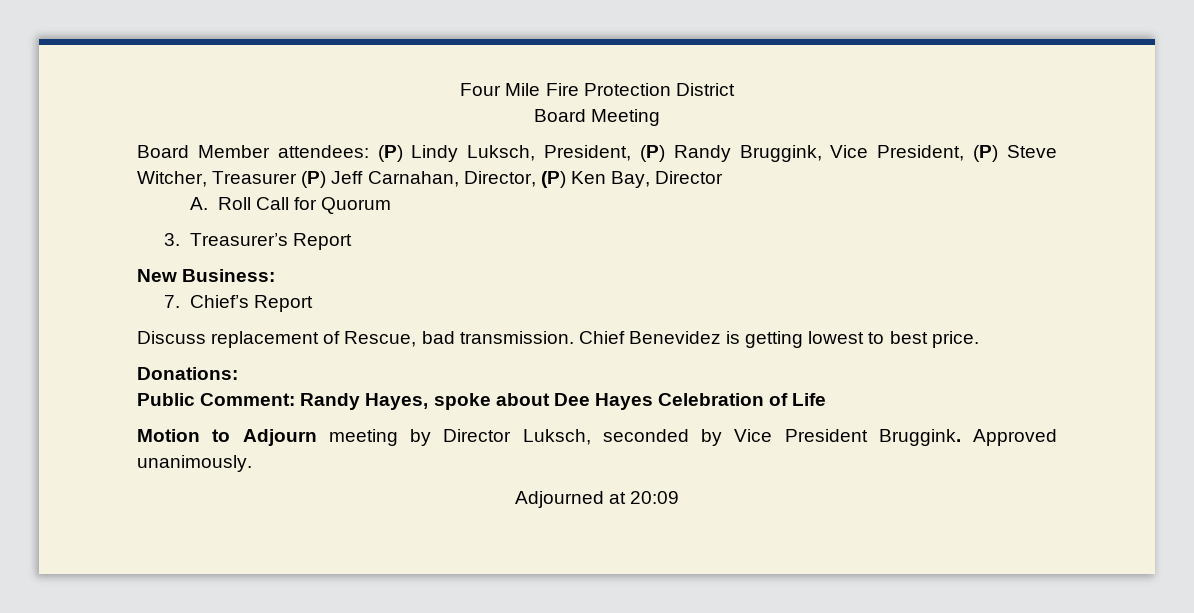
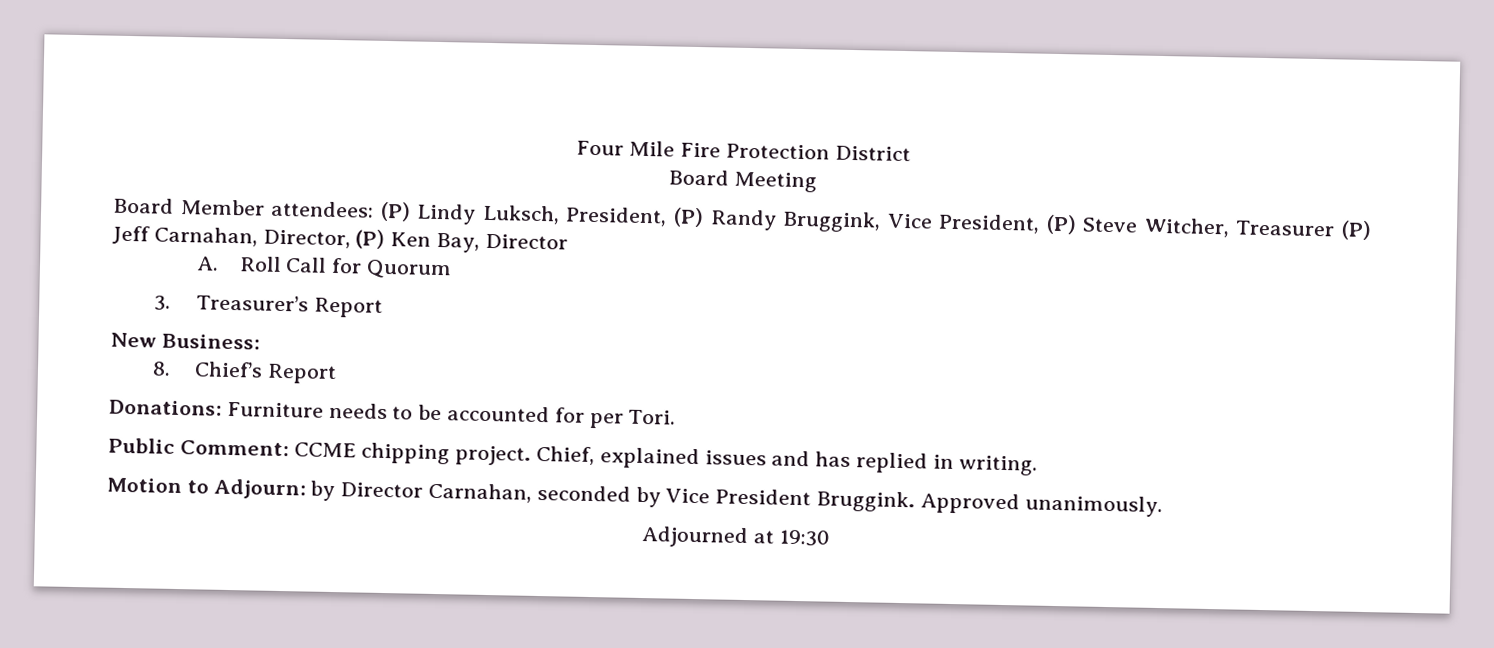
- 7. Chief’s Report
+ 8. Chief’s Report
- Discuss replacement of Rescue, bad transmission. Chief Benevidez is getting lowest to best price.
- Donations:
- Public Comment: Randy Hayes, spoke about Dee Hayes Celebration of Life
+ Donations: Furniture needs to be accounted for per Tori.
+ Public Comment: CCME chipping project. Chief, explained issues and has replied in writing.
- Motion to Adjourn meeting by Director Luksch, seconded by Vice President Bruggink.
+ Motion to Adjourn: by Director Carnahan, seconded by Vice President Bruggink.
- Adjourned at 20:09
+ Adjourned at 19:30

